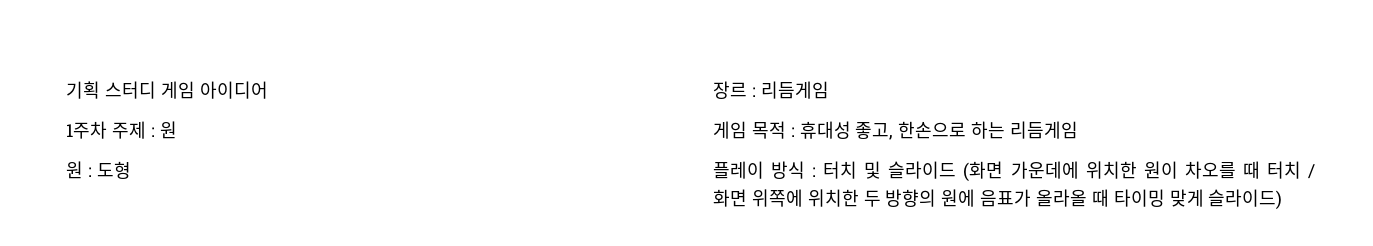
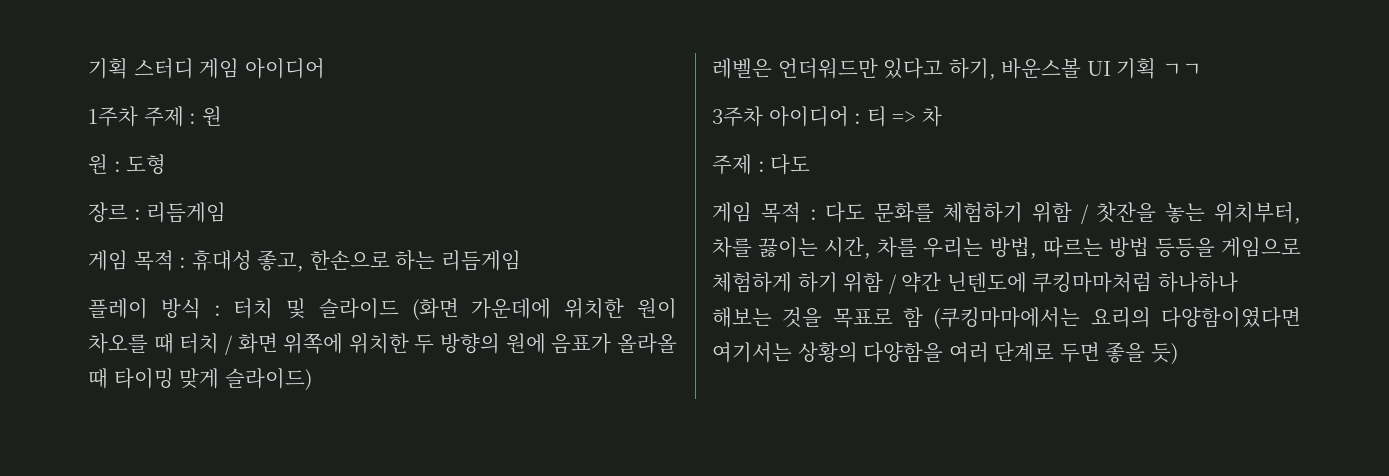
+ 레벨은 언더워드만 있다고 하기, 바운스볼 UI 기획 ㄱㄱ
+ 3주차 아이디어 : 티 => 차
+ 주제 : 다도
+ 게임 목적 : 다도 문화를 체험하기 위함 / 찻잔을 놓는 위치부터, 차를 끓이는 시간, 차를 우리는 방법, 따르는 방법 등등을 게임으로 체험하게 하기 위함 / 약간 닌텐도에 쿠킹마마처럼 하나하나 해보는 것을 목표로 함 (쿠킹마마에서는 요리의 다양함이였다면 여기서는 상황의 다양함을 여러 단계로 두면 좋을 듯)

